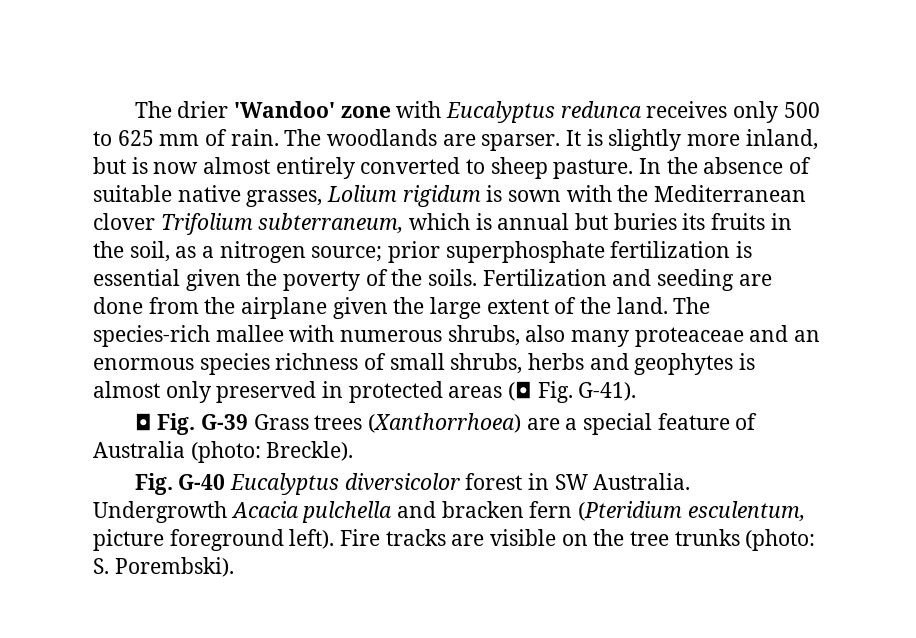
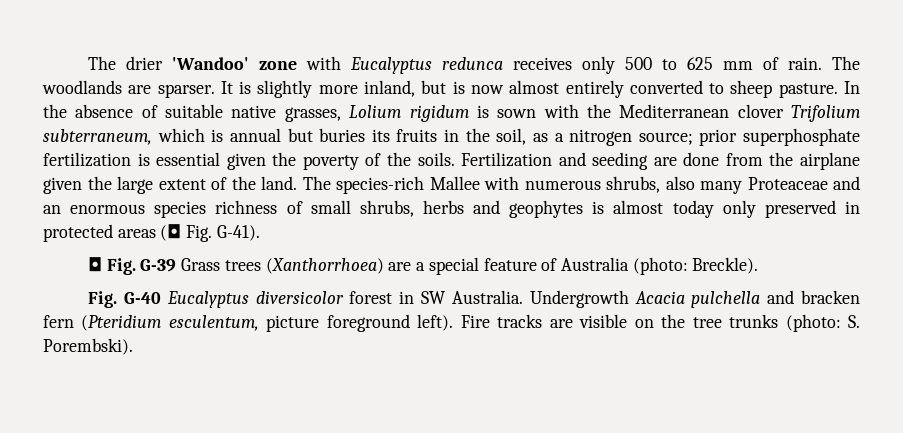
- The species-rich mallee with numerous shrubs, also many proteaceae and an enormous species richness of small shrubs, herbs and geophytes is almost only preserved in protected areas (◘ Fig. G-41).
+ The species-rich Mallee with numerous shrubs, also many Proteaceae and an enormous species richness of small shrubs, herbs and geophytes is almost today only preserved in protected areas (◘ Fig. G-41).

